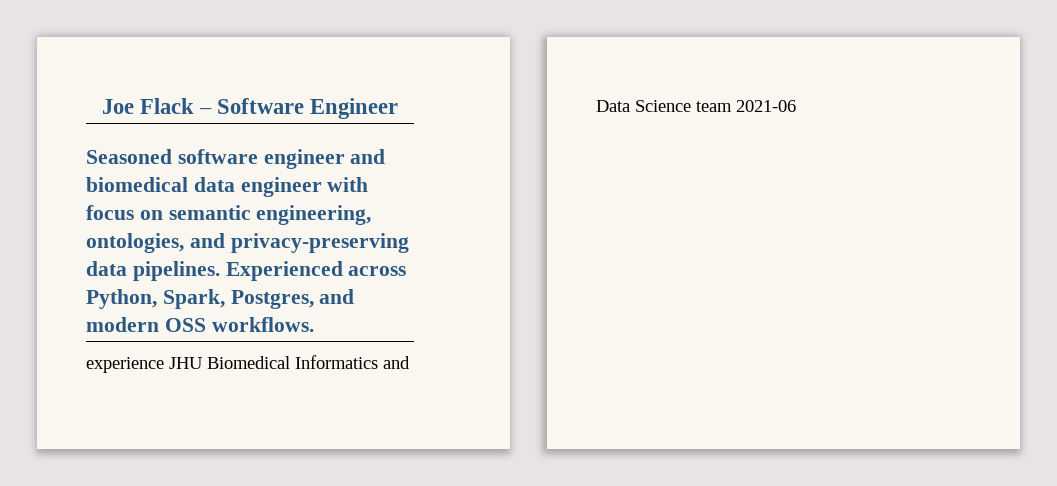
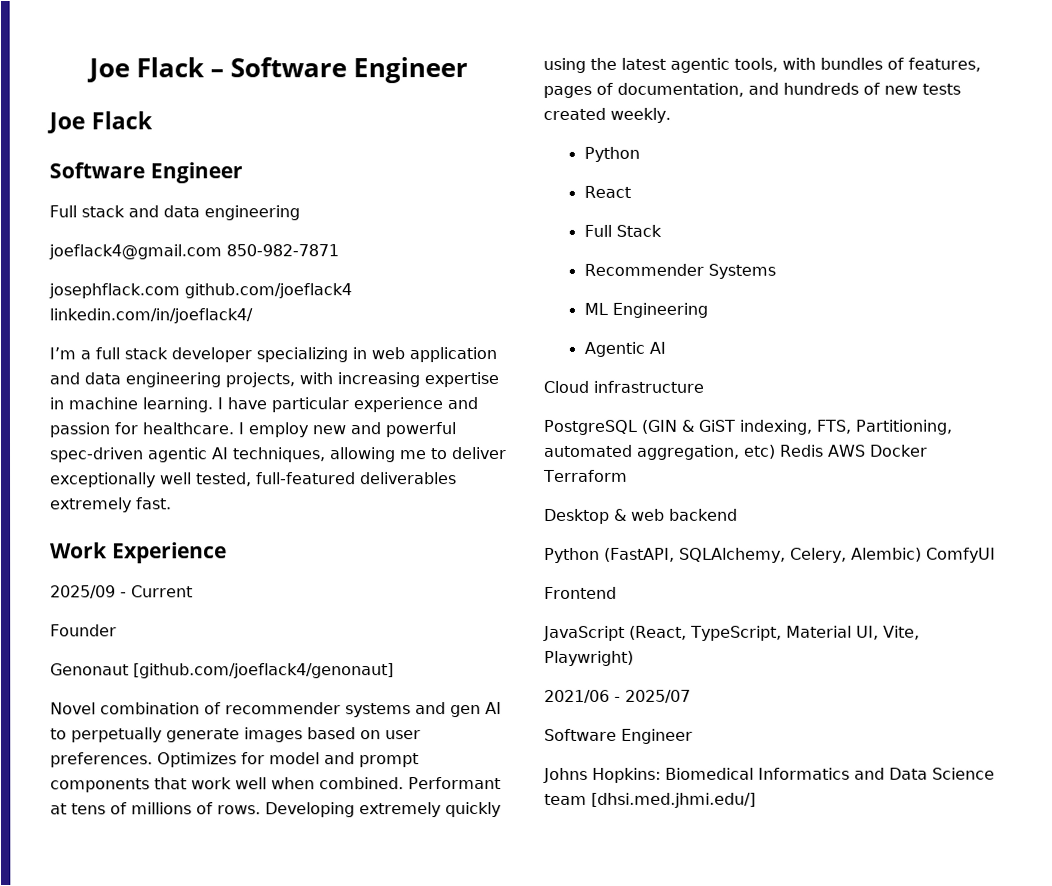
  Joe Flack – Software Engineer
- Seasoned software engineer and biomedical data engineer with focus on semantic engineering, ontologies, and privacy-preserving data pipelines. Experienced across Python, Spark, Postgres, and modern OSS workflows.
- experience JHU Biomedical Informatics and Data Science team 2021-06
+ Joe Flack
+ Software Engineer
+ Full stack and data engineering
+ joeflack4@gmail.com 850-982-7871
+ josephflack.com github.com/joeflack4 linkedin.com/in/joeflack4/
+ I’m a full stack developer specializing in web application and data engineering projects, with increasing expertise in machine learning. I have particular experience and passion for healthcare. I employ new and powerful spec-driven agentic AI techniques, allowing me to deliver exceptionally well tested, full-featured deliverables extremely fast.
+ Work Experience
+ 2025/09 - Current
+ Founder
+ Genonaut [github.com/joeflack4/genonaut]
+ Novel combination of recommender systems and gen AI to perpetually generate images based on user preferences. Optimizes for model and prompt components that work well when combined. Performant at tens of millions of rows. Developing extremely quickly using the latest agentic tools, with bundles of features, pages of documentation, and hundreds of new tests created weekly.
+ Python
+ React
+ Full Stack
+ Recommender Systems
+ ML Engineering
+ Agentic AI
+ Cloud infrastructure
+ PostgreSQL (GIN & GiST indexing, FTS, Partitioning, automated aggregation, etc) Redis AWS Docker Terraform
+ Desktop & web backend
+ Python (FastAPI, SQLAlchemy, Celery, Alembic) ComfyUI
+ Frontend
+ JavaScript (React, TypeScript, Material UI, Vite, Playwright)
+ 2021/06 - 2025/07
+ Software Engineer
+ Johns Hopkins: Biomedical Informatics and Data Science team [dhsi.med.jhmi.edu/]

